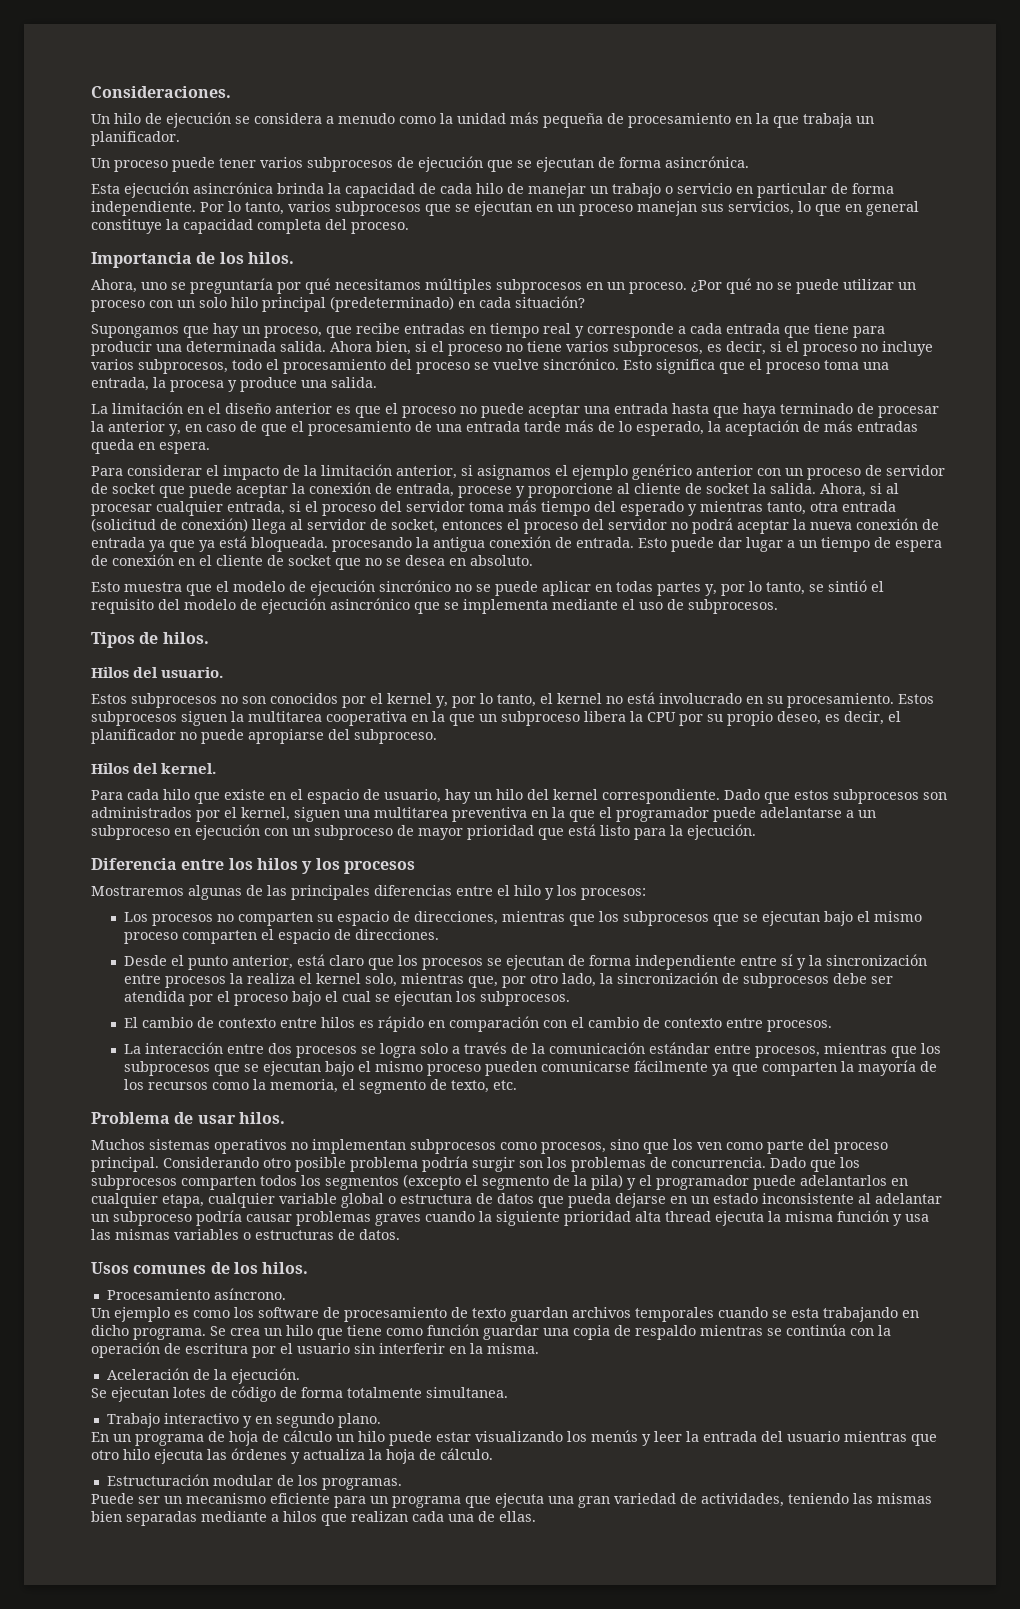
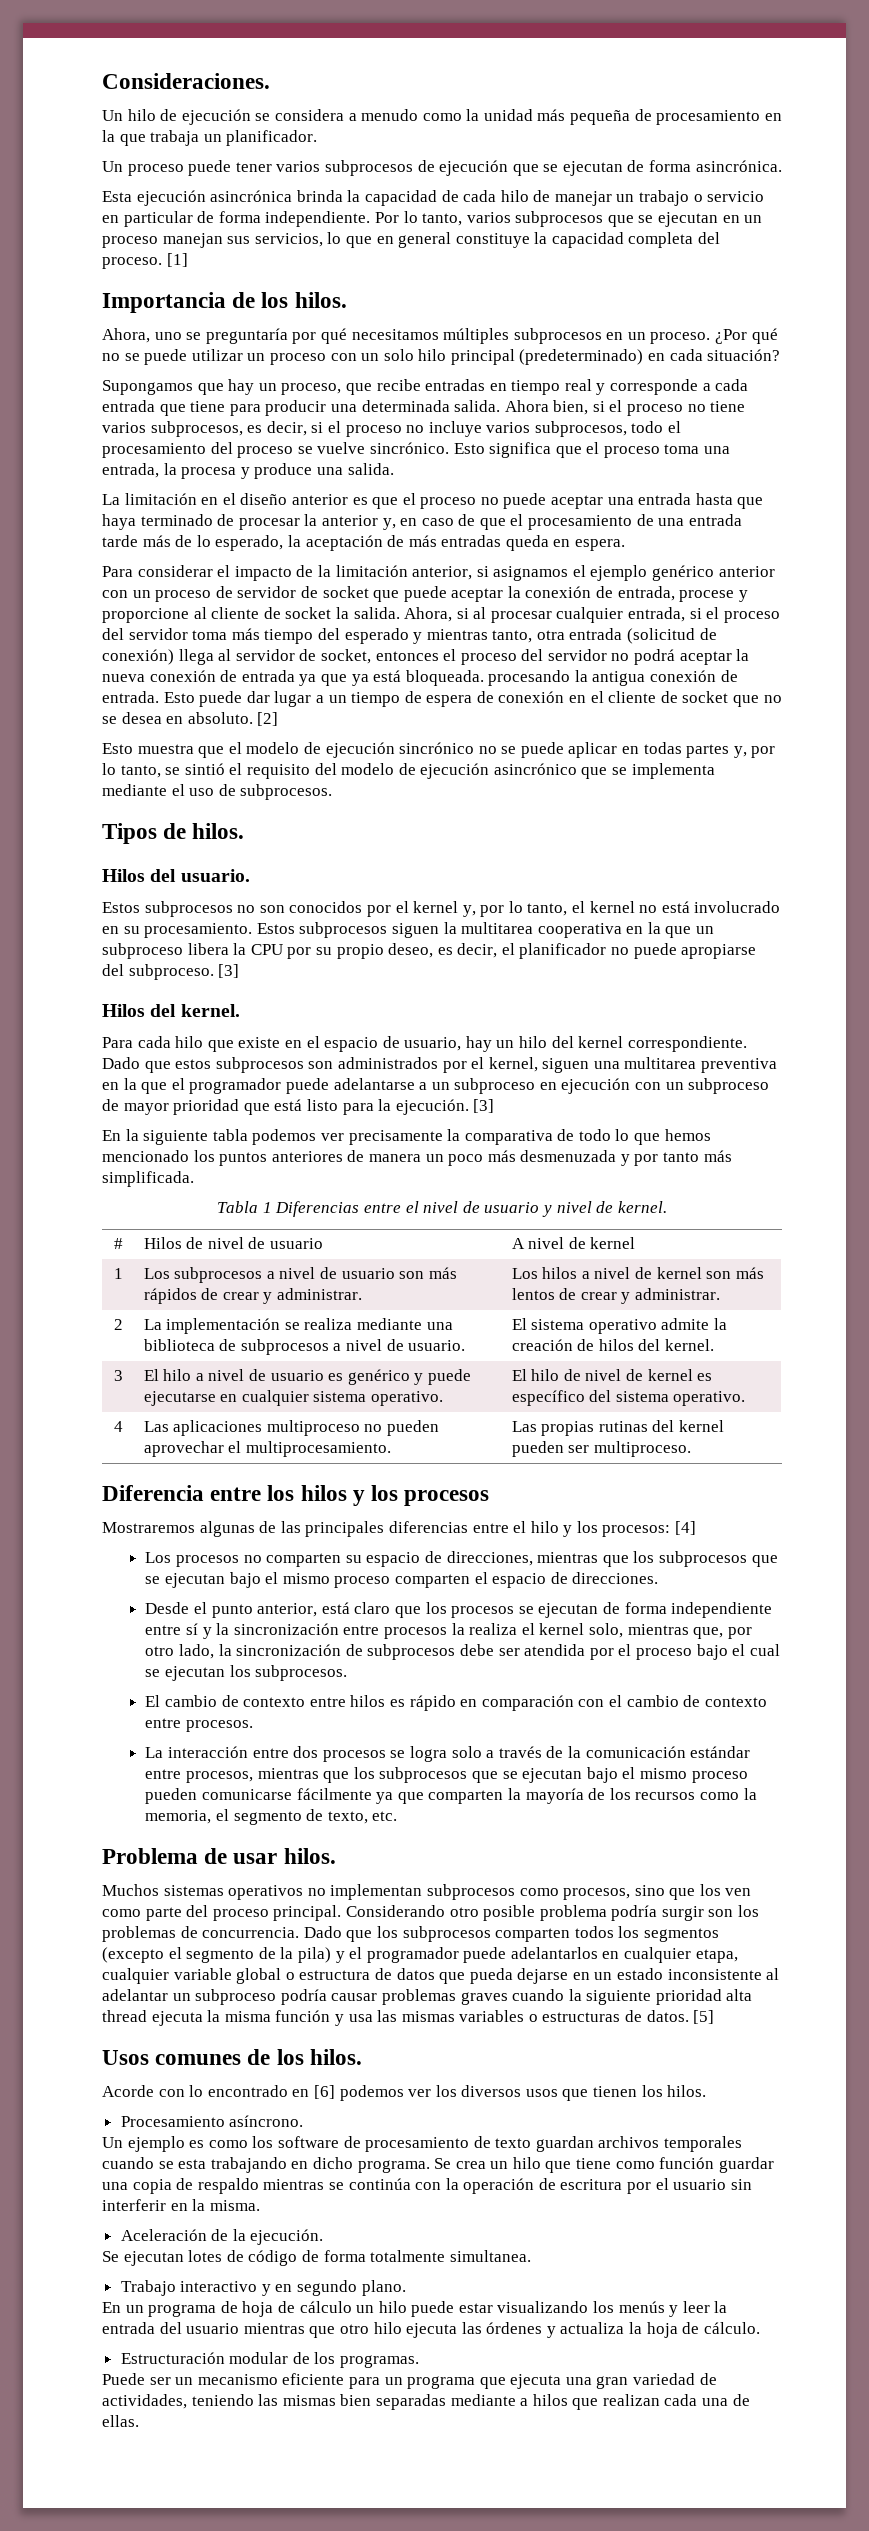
+ [1]
+ [2]
- Estos subprocesos siguen la multitarea cooperativa en la que un subproceso libera la CPU por su propio deseo, es decir, el planificador no puede apropiarse del subproceso.
+ Estos subprocesos siguen la multitarea cooperativa en la que un subproceso libera la CPU por su propio deseo, es decir, el planificador no puede apropiarse del subproceso. [3]
- Dado que estos subprocesos son administrados por el kernel, siguen una multitarea preventiva en la que el programador puede adelantarse a un subproceso en ejecución con un subproceso de mayor prioridad que está listo para la ejecución.
+ Dado que estos subprocesos son administrados por el kernel, siguen una multitarea preventiva en la que el programador puede adelantarse a un subproceso en ejecución con un subproceso de mayor prioridad que está listo para la ejecución. [3]
+ En la siguiente tabla podemos ver precisamente la comparativa de todo lo que hemos mencionado los puntos anteriores de manera un poco más desmenuzada y por tanto más simplificada.
+ Tabla 1 Diferencias entre el nivel de usuario y nivel de kernel.
+ # | Hilos de nivel de usuario | A nivel de kernel
+ 1 | Los subprocesos a nivel de usuario son más rápidos de crear y administrar. | Los hilos a nivel de kernel son más lentos de crear y administrar.
+ 2 | La implementación se realiza mediante una biblioteca de subprocesos a nivel de usuario. | El sistema operativo admite la creación de hilos del kernel.
+ 3 | El hilo a nivel de usuario es genérico y puede ejecutarse en cualquier sistema operativo. | El hilo de nivel de kernel es específico del sistema operativo.
+ 4 | Las aplicaciones multiproceso no pueden aprovechar el multiprocesamiento. | Las propias rutinas del kernel pueden ser multiproceso.
- Mostraremos algunas de las principales diferencias entre el hilo y los procesos:
+ Mostraremos algunas de las principales diferencias entre el hilo y los procesos: [4]
+ [5]
+ Acorde con lo encontrado en [6] podemos ver los diversos usos que tienen los hilos.

